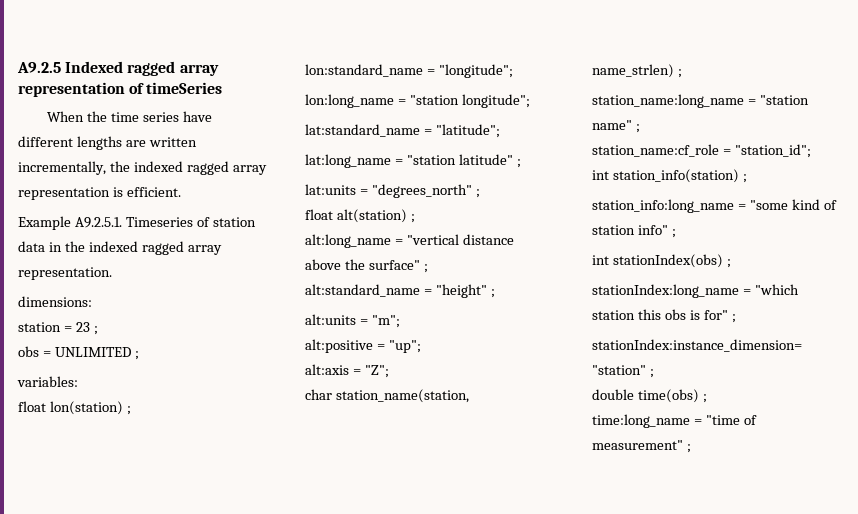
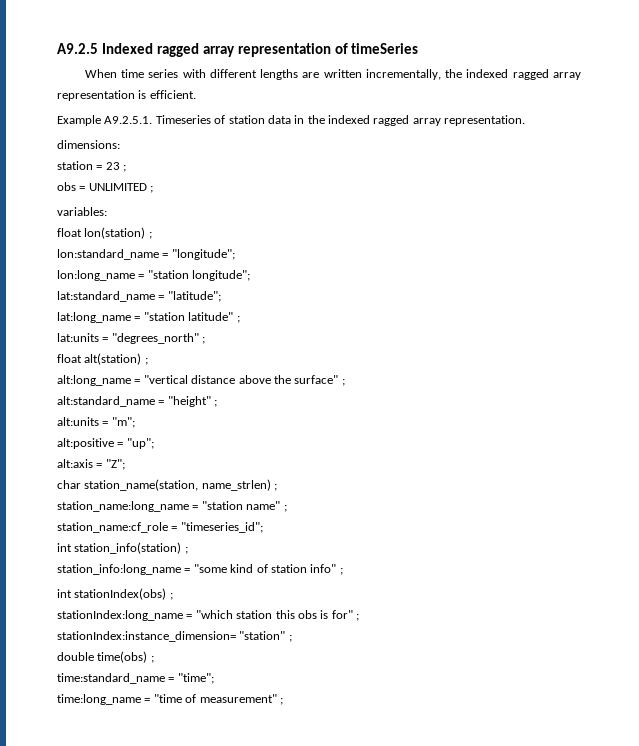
- When the time series have different lengths are written incrementally, the indexed ragged array representation is efficient.
+ When time series with different lengths are written incrementally, the indexed ragged array representation is efficient.
- station_name:cf_role = "station_id";
+ station_name:cf_role = "timeseries_id";
+ time:standard_name = "time";

